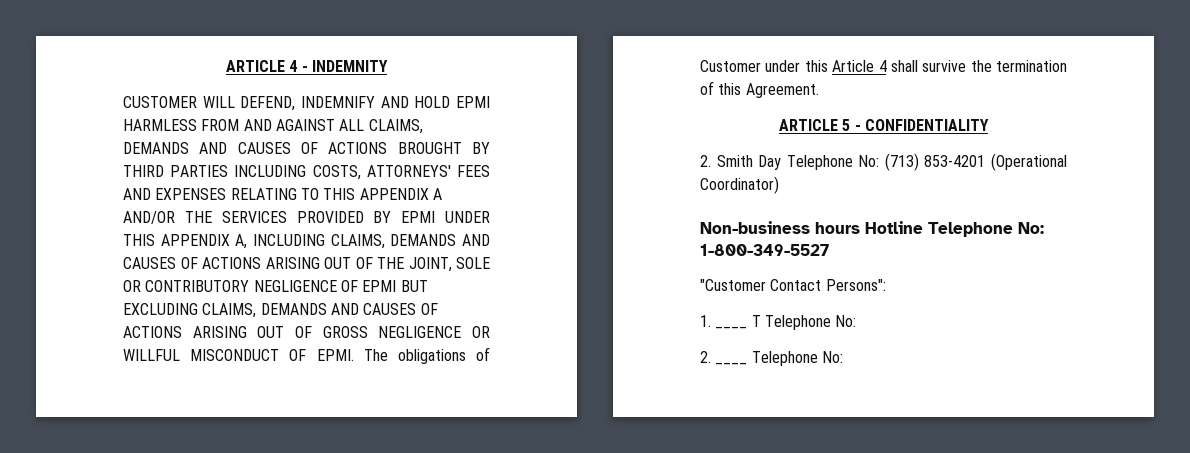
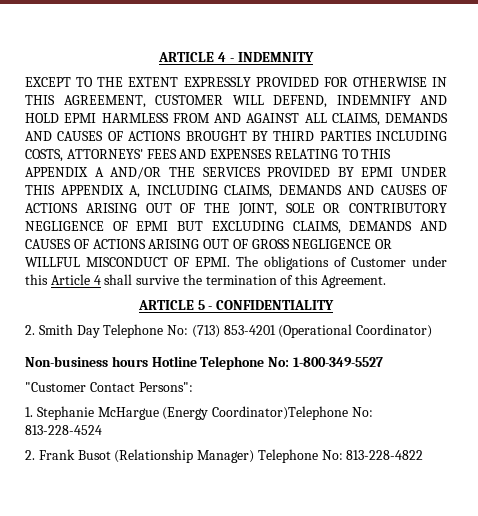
- CUSTOMER WILL DEFEND, INDEMNIFY AND HOLD EPMI HARMLESS FROM AND AGAINST ALL CLAIMS, DEMANDS AND CAUSES OF ACTIONS BROUGHT BY THIRD PARTIES INCLUDING COSTS, ATTORNEYS' FEES AND EXPENSES RELATING TO THIS APPENDIX A AND/OR THE SERVICES PROVIDED BY EPMI UNDER THIS APPENDIX A, INCLUDING CLAIMS, DEMANDS AND CAUSES OF ACTIONS ARISING OUT OF THE JOINT, SOLE OR CONTRIBUTORY NEGLIGENCE OF EPMI BUT EXCLUDING CLAIMS, DEMANDS AND CAUSES OF ACTIONS ARISING OUT OF GROSS NEGLIGENCE OR WILLFUL MISCONDUCT OF EPMI.
+ EXCEPT TO THE EXTENT EXPRESSLY PROVIDED FOR OTHERWISE IN THIS AGREEMENT, CUSTOMER WILL DEFEND, INDEMNIFY AND HOLD EPMI HARMLESS FROM AND AGAINST ALL CLAIMS, DEMANDS AND CAUSES OF ACTIONS BROUGHT BY THIRD PARTIES INCLUDING COSTS, ATTORNEYS' FEES AND EXPENSES RELATING TO THIS APPENDIX A AND/OR THE SERVICES PROVIDED BY EPMI UNDER THIS APPENDIX A, INCLUDING CLAIMS, DEMANDS AND CAUSES OF ACTIONS ARISING OUT OF THE JOINT, SOLE OR CONTRIBUTORY NEGLIGENCE OF EPMI BUT EXCLUDING CLAIMS, DEMANDS AND CAUSES OF ACTIONS ARISING OUT OF GROSS NEGLIGENCE OR WILLFUL MISCONDUCT OF EPMI.
- 1. ____ T Telephone No:
- 2. ____ Telephone No:
+ 1. Stephanie McHargue (Energy Coordinator)Telephone No: 813-228-4524
+ 2. Frank Busot (Relationship Manager) Telephone No: 813-228-4822

